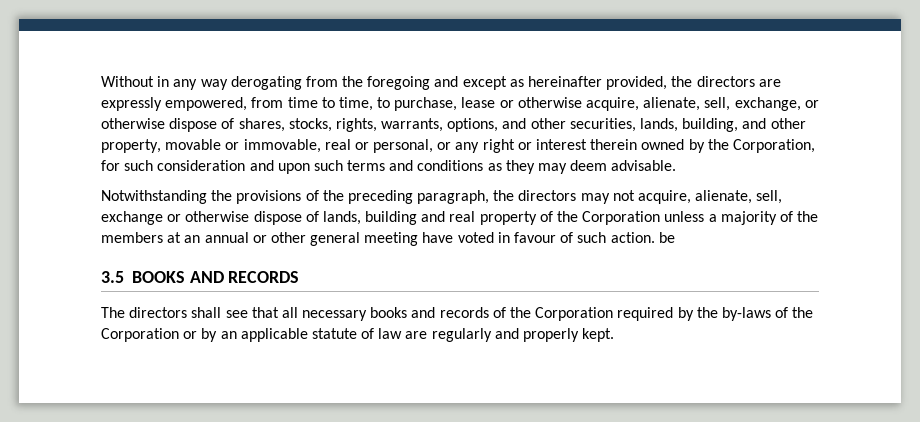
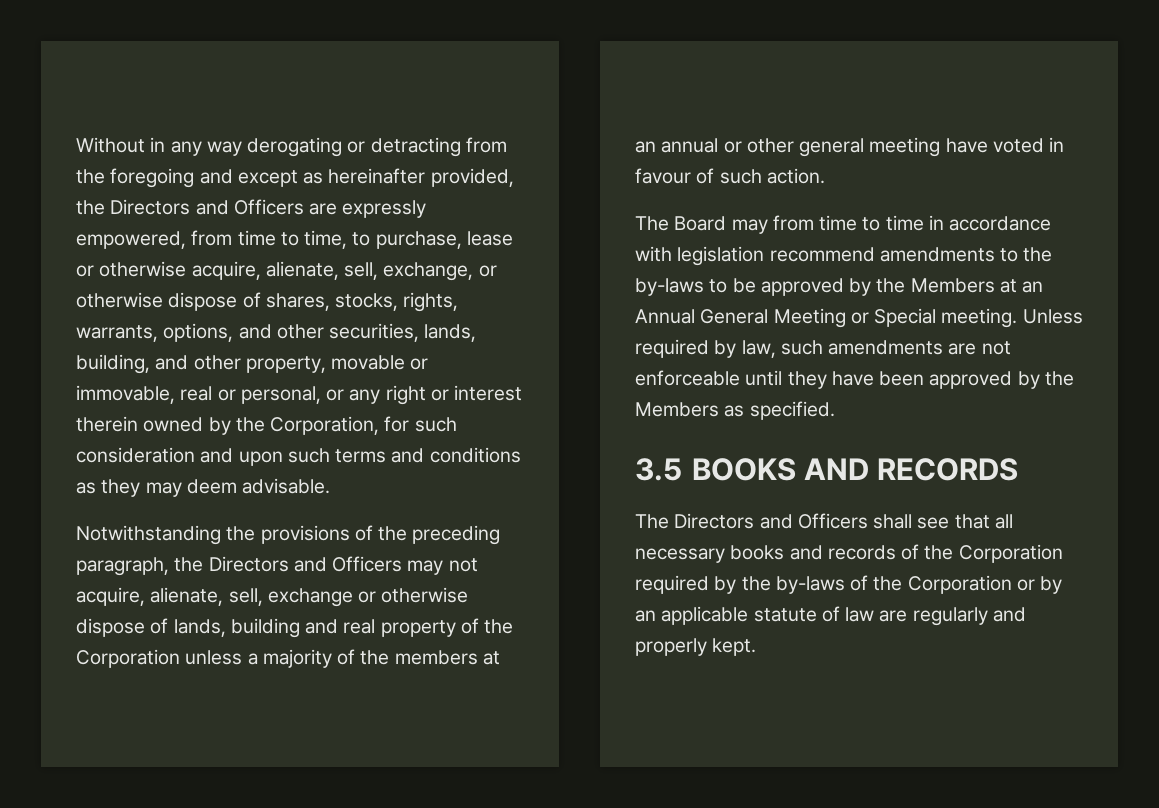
- Without in any way derogating from the foregoing and except as hereinafter provided, the directors are expressly empowered, from time to time, to purchase, lease or otherwise acquire, alienate, sell, exchange, or otherwise dispose of shares, stocks, rights, warrants, options, and other securities, lands, building, and other property, movable or immovable, real or personal, or any right or interest therein owned by the Corporation, for such consideration and upon such terms and conditions as they may deem advisable.
+ Without in any way derogating or detracting from the foregoing and except as hereinafter provided, the Directors and Officers are expressly empowered, from time to time, to purchase, lease or otherwise acquire, alienate, sell, exchange, or otherwise dispose of shares, stocks, rights, warrants, options, and other securities, lands, building, and other property, movable or immovable, real or personal, or any right or interest therein owned by the Corporation, for such consideration and upon such terms and conditions as they may deem advisable.
- Notwithstanding the provisions of the preceding paragraph, the directors may not acquire, alienate, sell, exchange or otherwise dispose of lands, building and real property of the Corporation unless a majority of the members at an annual or other general meeting have voted in favour of such action. be
+ Notwithstanding the provisions of the preceding paragraph, the Directors and Officers may not acquire, alienate, sell, exchange or otherwise dispose of lands, building and real property of the Corporation unless a majority of the members at an annual or other general meeting have voted in favour of such action.
+ The Board may from time to time in accordance with legislation recommend amendments to the by-laws to be approved by the Members at an Annual General Meeting or Special meeting. Unless required by law, such amendments are not enforceable until they have been approved by the Members as specified.
- The directors shall see that all necessary books and records of the Corporation required by the by-laws of the Corporation or by an applicable statute of law are regularly and properly kept.
+ The Directors and Officers shall see that all necessary books and records of the Corporation required by the by-laws of the Corporation or by an applicable statute of law are regularly and properly kept.

